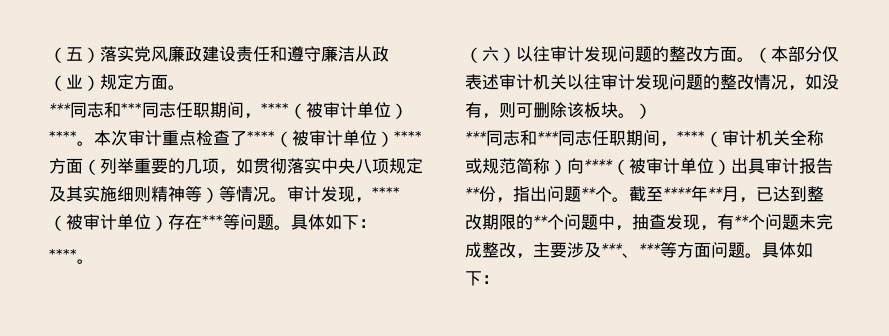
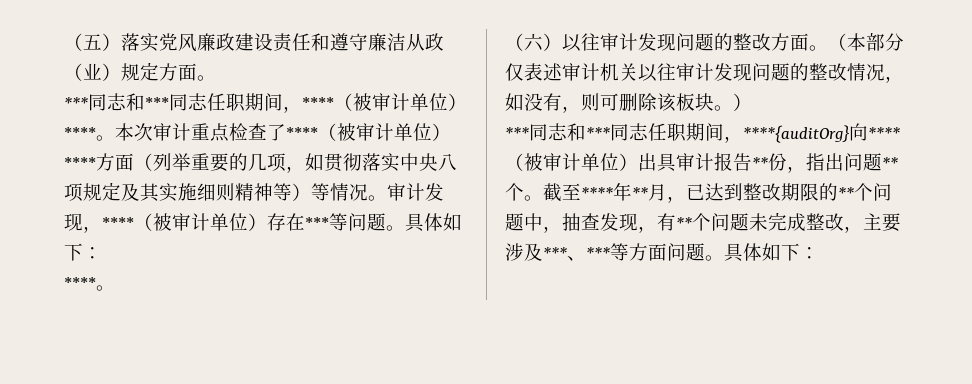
- ***同志和***同志任职期间，****（审计机关全称或规范简称）向****（被审计单位）出具审计报告**份，指出问题**个。
+ ***同志和***同志任职期间，****{auditOrg}向****（被审计单位）出具审计报告**份，指出问题**个。

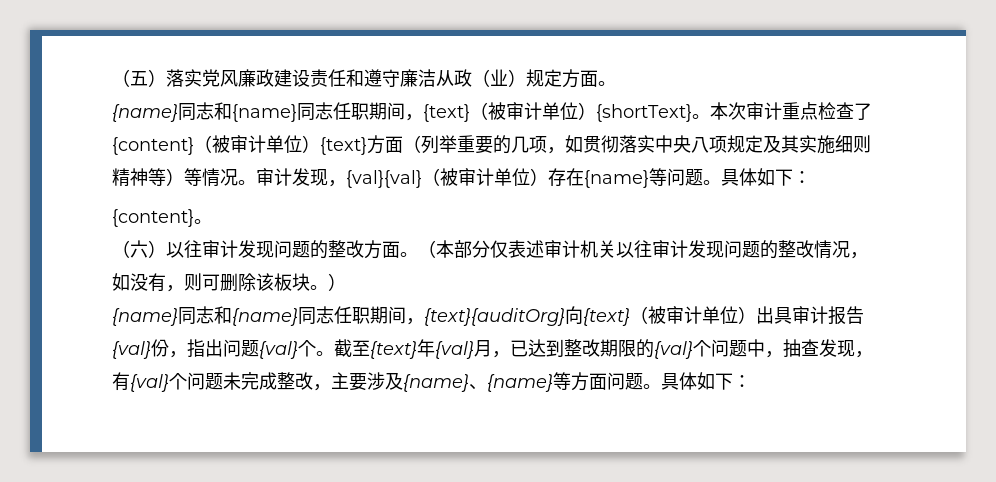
- ***同志和***同志任职期间，****（被审计单位）****。
+ {name}同志和{name}同志任职期间，{text}（被审计单位）{shortText}。
- 本次审计重点检查了****（被审计单位）****方面（列举重要的几项，如贯彻落实中央八项规定及其实施细则精神等）等情况。
+ 本次审计重点检查了{content}（被审计单位）{text}方面（列举重要的几项，如贯彻落实中央八项规定及其实施细则精神等）等情况。
- 审计发现，****（被审计单位）存在***等问题。具体如下：
- ****。
+ 审计发现，{val}{val}（被审计单位）存在{name}等问题。具体如下：
+ {content}。
- ***同志和***同志任职期间，****{auditOrg}向****（被审计单位）出具审计报告**份，指出问题**个。
+ {name}同志和{name}同志任职期间，{text}{auditOrg}向{text}（被审计单位）出具审计报告{val}份，指出问题{val}个。
- 截至****年**月，已达到整改期限的**个问题中，抽查发现，有**个问题未完成整改，主要涉及***、***等方面问题。
+ 截至{text}年{val}月，已达到整改期限的{val}个问题中，抽查发现，有{val}个问题未完成整改，主要涉及{name}、{name}等方面问题。

